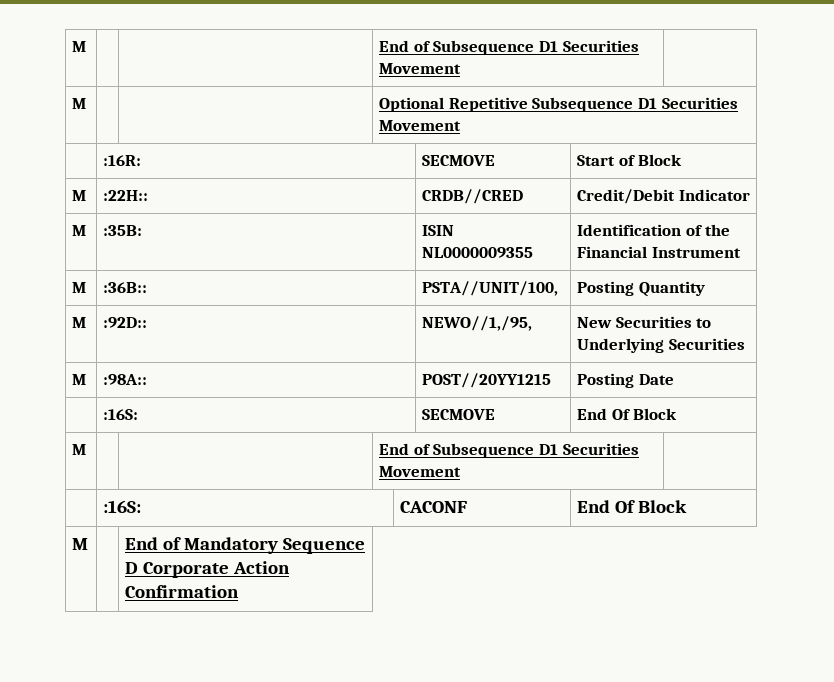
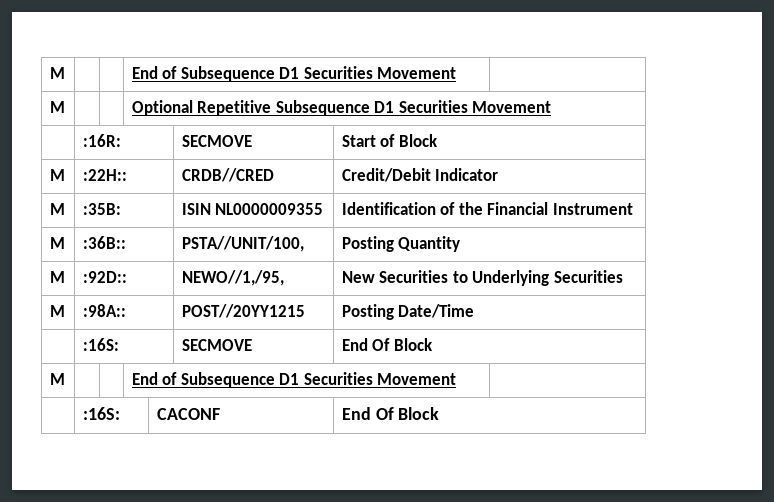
- M | :98A:: | POST//20YY1215 | Posting Date
+ M | :98A:: | POST//20YY1215 | Posting Date/Time
- M | | End of Mandatory Sequence D Corporate Action Confirmation

